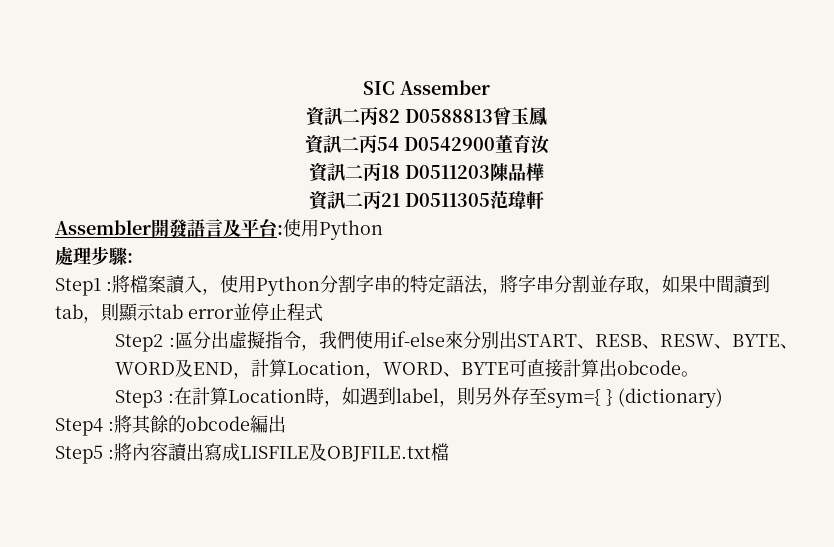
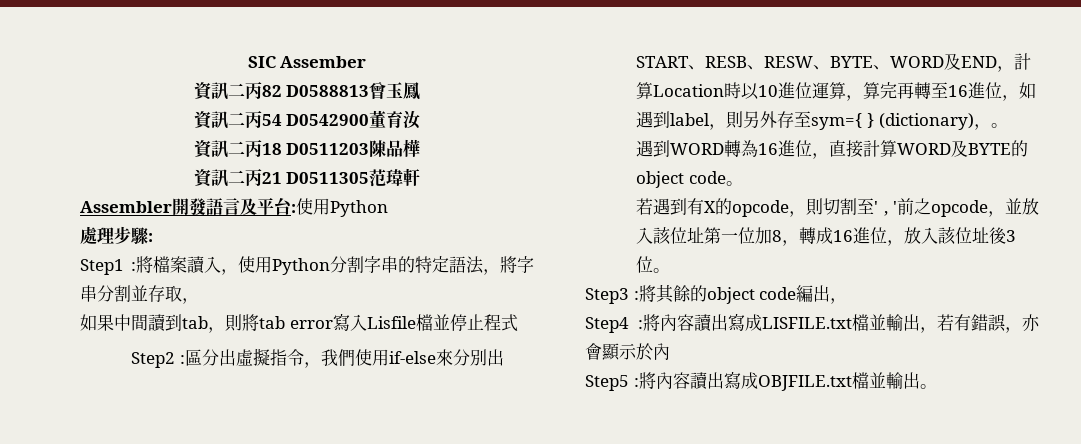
- Step1 :將檔案讀入，使用Python分割字串的特定語法，將字串分割並存取，如果中間讀到tab，則顯示tab error並停止程式
+ Step1 :將檔案讀入，使用Python分割字串的特定語法，將字串分割並存取，
+ 如果中間讀到tab，則將tab error寫入Lisfile檔並停止程式
- Step2 :區分出虛擬指令，我們使用if-else來分別出START、RESB、RESW、BYTE、WORD及END，計算Location，WORD、BYTE可直接計算出obcode。
- Step3 :在計算Location時，如遇到label，則另外存至sym={ } (dictionary)
- Step4 :將其餘的obcode編出
+ Step2 :區分出虛擬指令，我們使用if-else來分別出START、RESB、RESW、BYTE、WORD及END，計算Location時以10進位運算，算完再轉至16進位，如遇到label，則另外存至sym={ } (dictionary)，。
+ 遇到WORD轉為16進位，直接計算WORD及BYTE的object code。
+ 若遇到有X的opcode，則切割至' , '前之opcode，並放入該位址第一位加8，轉成16進位，放入該位址後3位。
+ Step3 :將其餘的object code編出，
+ Step4 :將內容讀出寫成LISFILE.txt檔並輸出，若有錯誤，亦會顯示於內
- Step5 :將內容讀出寫成LISFILE及OBJFILE.txt檔
+ Step5 :將內容讀出寫成OBJFILE.txt檔並輸出。

